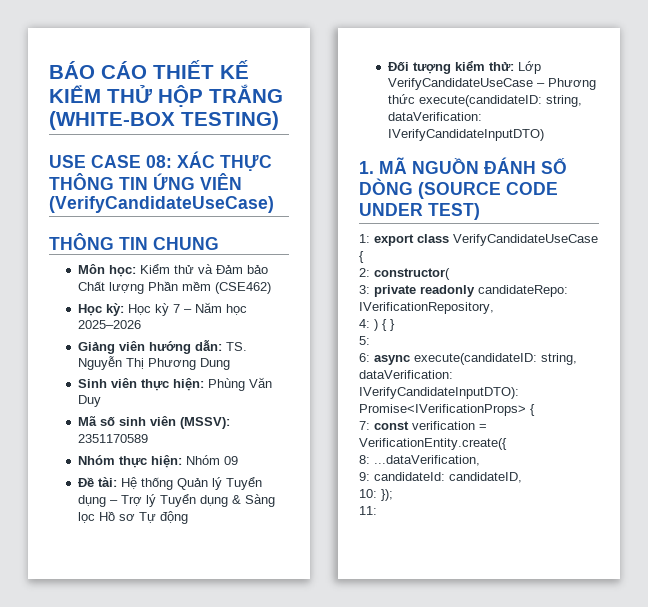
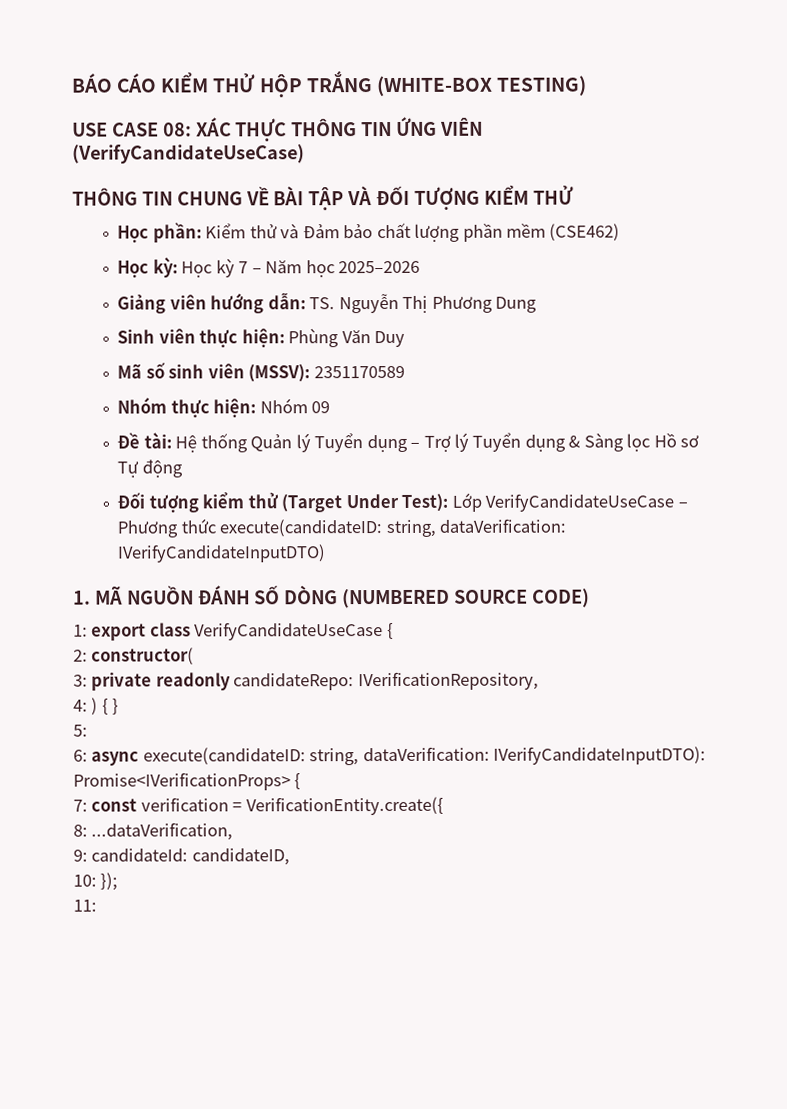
- BÁO CÁO THIẾT KẾ KIỂM THỬ HỘP TRẮNG (WHITE-BOX TESTING)
+ BÁO CÁO KIỂM THỬ HỘP TRẮNG (WHITE-BOX TESTING)
- THÔNG TIN CHUNG
- Môn học: Kiểm thử và Đảm bảo Chất lượng Phần mềm (CSE462)
+ THÔNG TIN CHUNG VỀ BÀI TẬP VÀ ĐỐI TƯỢNG KIỂM THỬ
+ Học phần: Kiểm thử và Đảm bảo chất lượng phần mềm (CSE462)
- Đối tượng kiểm thử: Lớp VerifyCandidateUseCase – Phương thức execute(candidateID: string, dataVerification: IVerifyCandidateInputDTO)
+ Đối tượng kiểm thử (Target Under Test): Lớp VerifyCandidateUseCase – Phương thức execute(candidateID: string, dataVerification: IVerifyCandidateInputDTO)
- 1. MÃ NGUỒN ĐÁNH SỐ DÒNG (SOURCE CODE UNDER TEST)
+ 1. MÃ NGUỒN ĐÁNH SỐ DÒNG (NUMBERED SOURCE CODE)

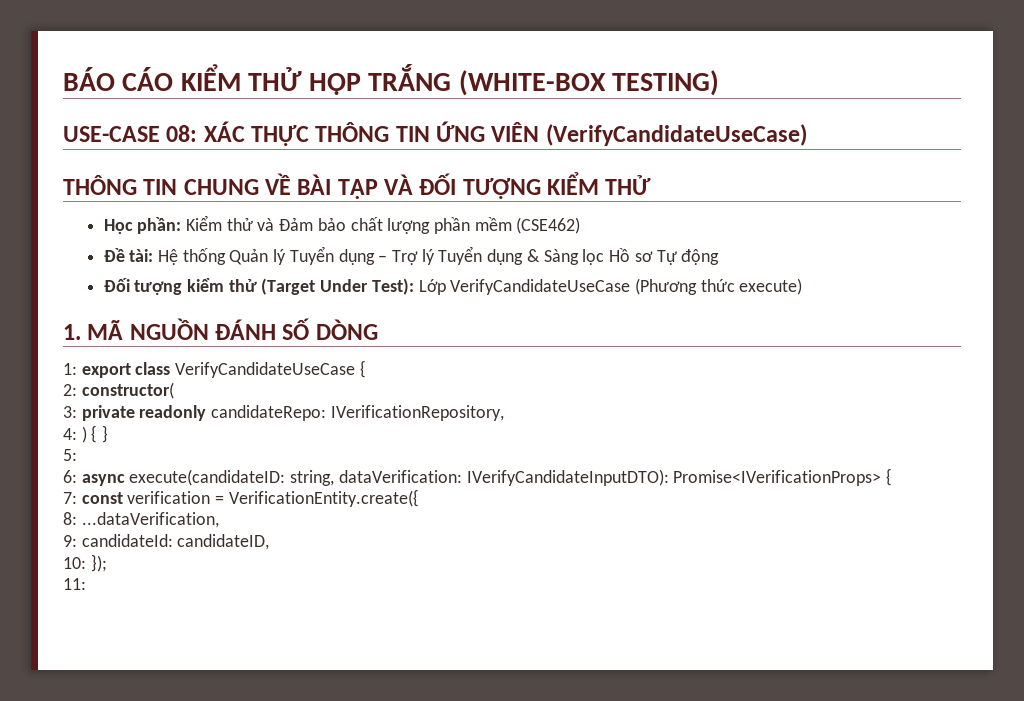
- USE CASE 08: XÁC THỰC THÔNG TIN ỨNG VIÊN (VerifyCandidateUseCase)
+ USE-CASE 08: XÁC THỰC THÔNG TIN ỨNG VIÊN (VerifyCandidateUseCase)
- Học kỳ: Học kỳ 7 – Năm học 2025–2026
- Giảng viên hướng dẫn: TS. Nguyễn Thị Phương Dung
- Sinh viên thực hiện: Phùng Văn Duy
- Mã số sinh viên (MSSV): 2351170589
- Nhóm thực hiện: Nhóm 09
- Đối tượng kiểm thử (Target Under Test): Lớp VerifyCandidateUseCase – Phương thức execute(candidateID: string, dataVerification: IVerifyCandidateInputDTO)
+ Đối tượng kiểm thử (Target Under Test): Lớp VerifyCandidateUseCase (Phương thức execute)
- 1. MÃ NGUỒN ĐÁNH SỐ DÒNG (NUMBERED SOURCE CODE)
+ 1. MÃ NGUỒN ĐÁNH SỐ DÒNG

